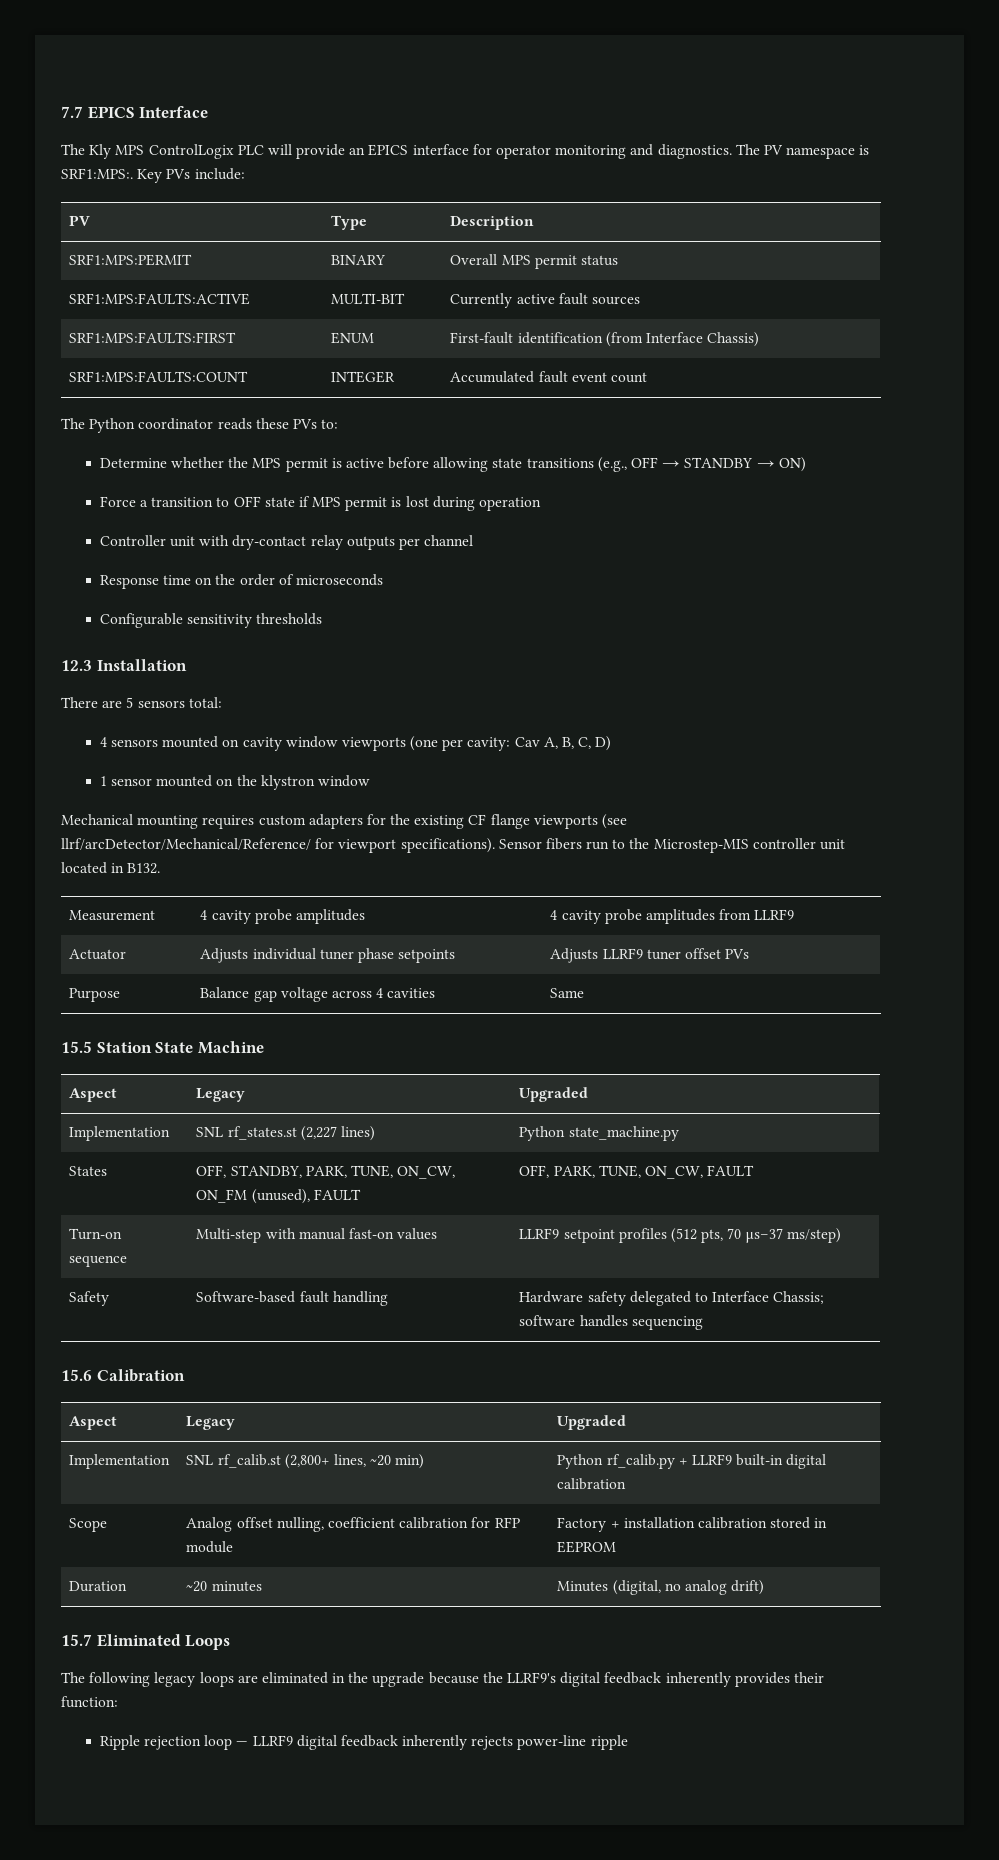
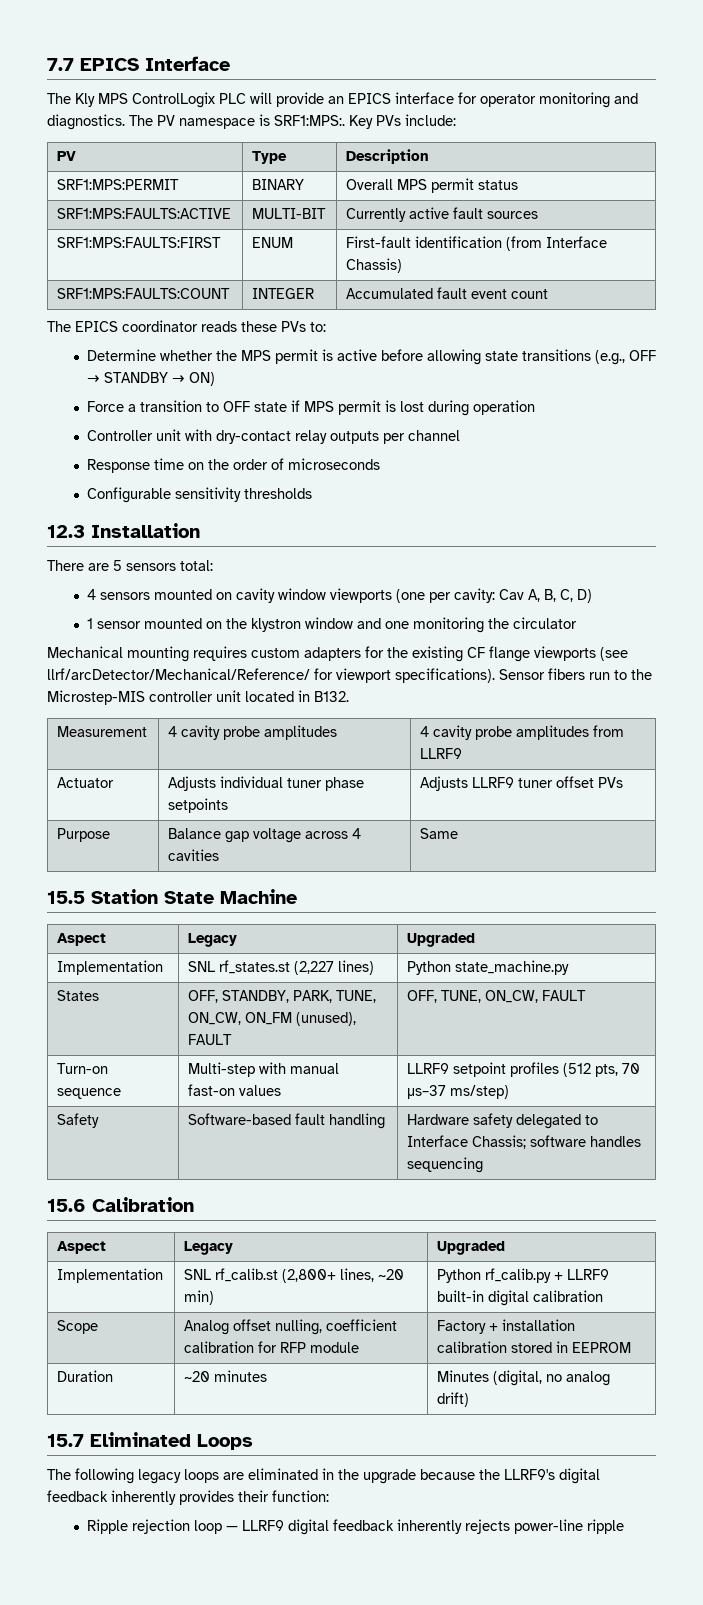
- The Python coordinator reads these PVs to:
+ The EPICS coordinator reads these PVs to:
- 1 sensor mounted on the klystron window
+ 1 sensor mounted on the klystron window and one monitoring the circulator
- States | OFF, STANDBY, PARK, TUNE, ON_CW, ON_FM (unused), FAULT | OFF, PARK, TUNE, ON_CW, FAULT
+ States | OFF, STANDBY, PARK, TUNE, ON_CW, ON_FM (unused), FAULT | OFF, TUNE, ON_CW, FAULT

